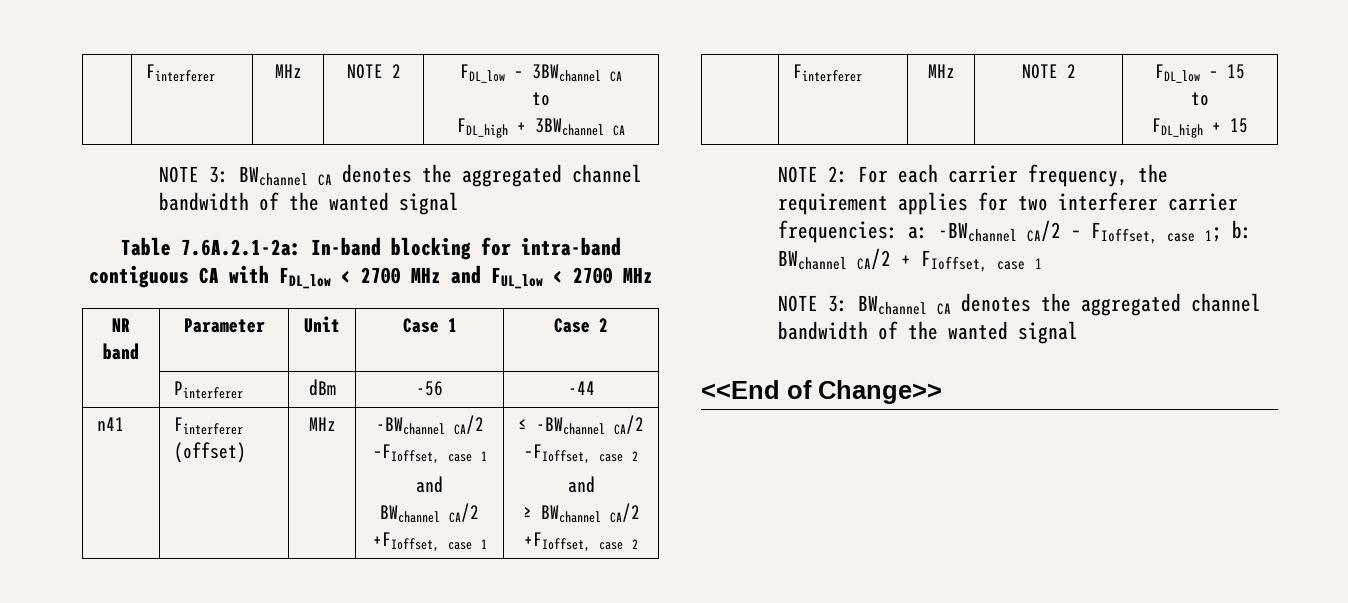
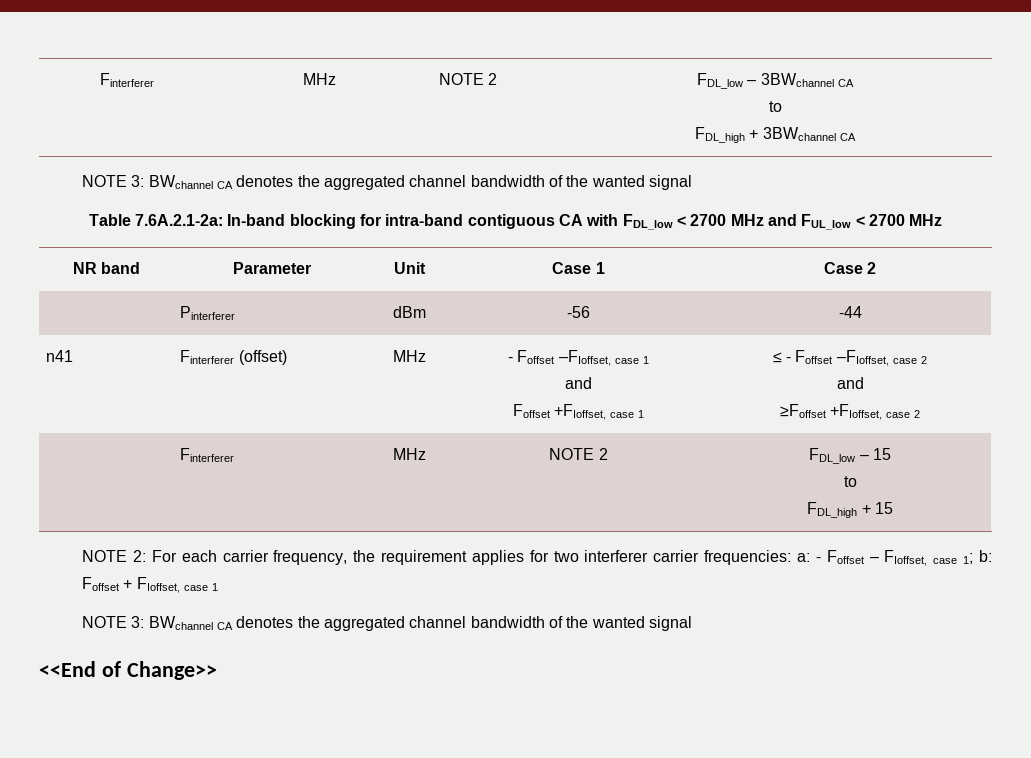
- n41 | Finterferer (offset) | MHz | -BWchannel CA/2 –FIoffset, case 1
+ n41 | Finterferer (offset) | MHz | - Foffset –FIoffset, case 1
  and
- BWchannel CA/2 +FIoffset, case 1 | ≤ -BWchannel CA/2 –FIoffset, case 2
+ Foffset +FIoffset, case 1 | ≤ - Foffset –FIoffset, case 2
  and
- ≥ BWchannel CA/2 +FIoffset, case 2
+ ≥Foffset +FIoffset, case 2
- NOTE 2: For each carrier frequency, the requirement applies for two interferer carrier frequencies: a: -BWchannel CA/2 – FIoffset, case 1; b: BWchannel CA/2 + FIoffset, case 1
+ NOTE 2: For each carrier frequency, the requirement applies for two interferer carrier frequencies: a: - Foffset – FIoffset, case 1; b: Foffset + FIoffset, case 1

